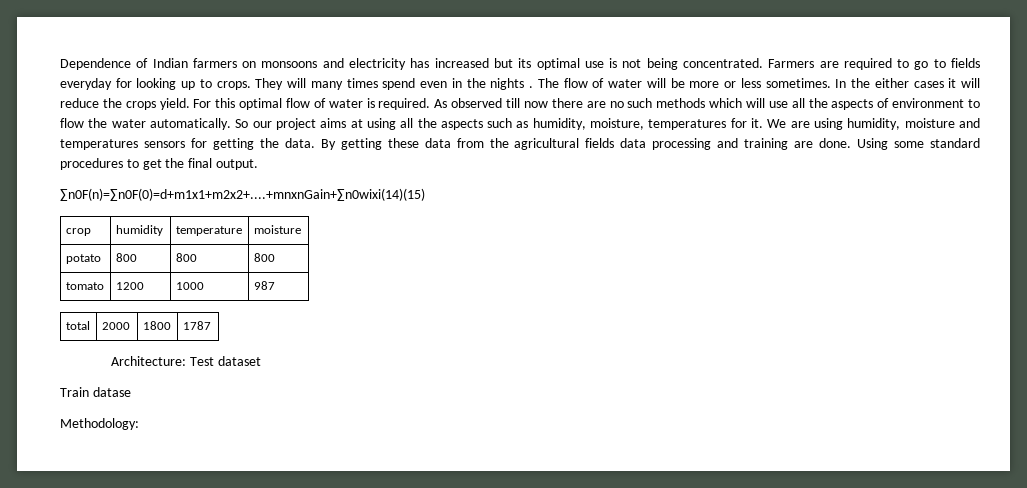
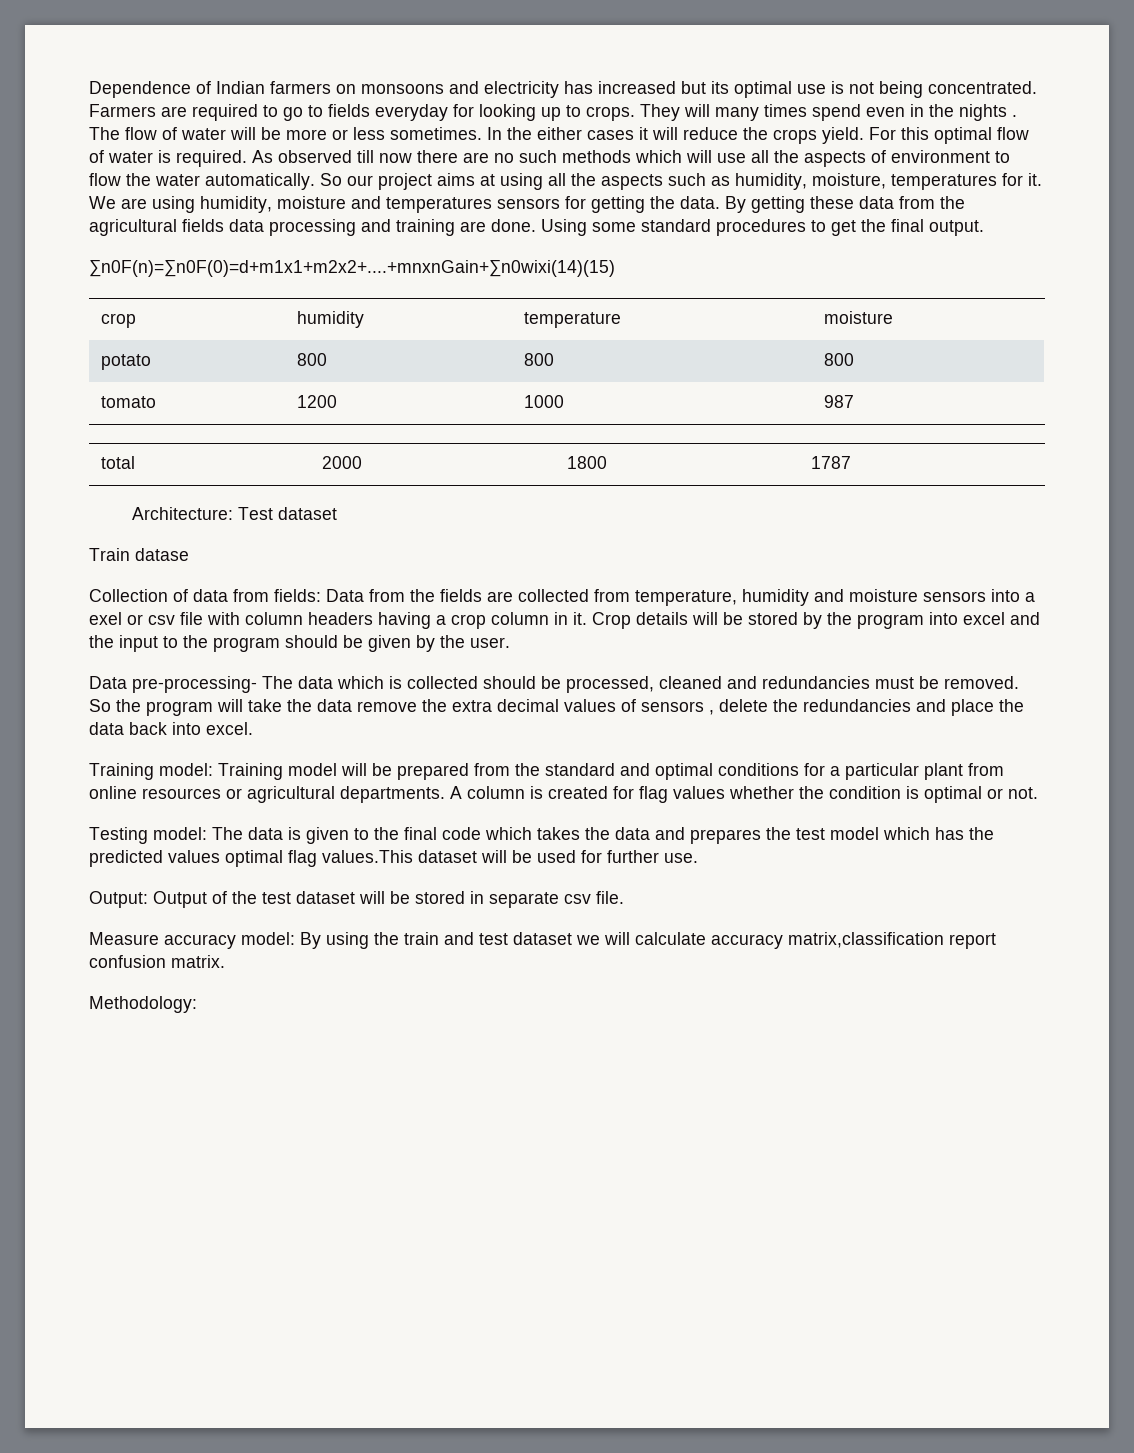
+ Collection of data from fields: Data from the fields are collected from temperature, humidity and moisture sensors into a exel or csv file with column headers having a crop column in it. Crop details will be stored by the program into excel and the input to the program should be given by the user.
+ Data pre-processing- The data which is collected should be processed, cleaned and redundancies must be removed. So the program will take the data remove the extra decimal values of sensors , delete the redundancies and place the data back into excel.
+ Training model: Training model will be prepared from the standard and optimal conditions for a particular plant from online resources or agricultural departments. A column is created for flag values whether the condition is optimal or not.
+ Testing model: The data is given to the final code which takes the data and prepares the test model which has the predicted values optimal flag values.This dataset will be used for further use.
+ Output: Output of the test dataset will be stored in separate csv file.
+ Measure accuracy model: By using the train and test dataset we will calculate accuracy matrix,classification report confusion matrix.

